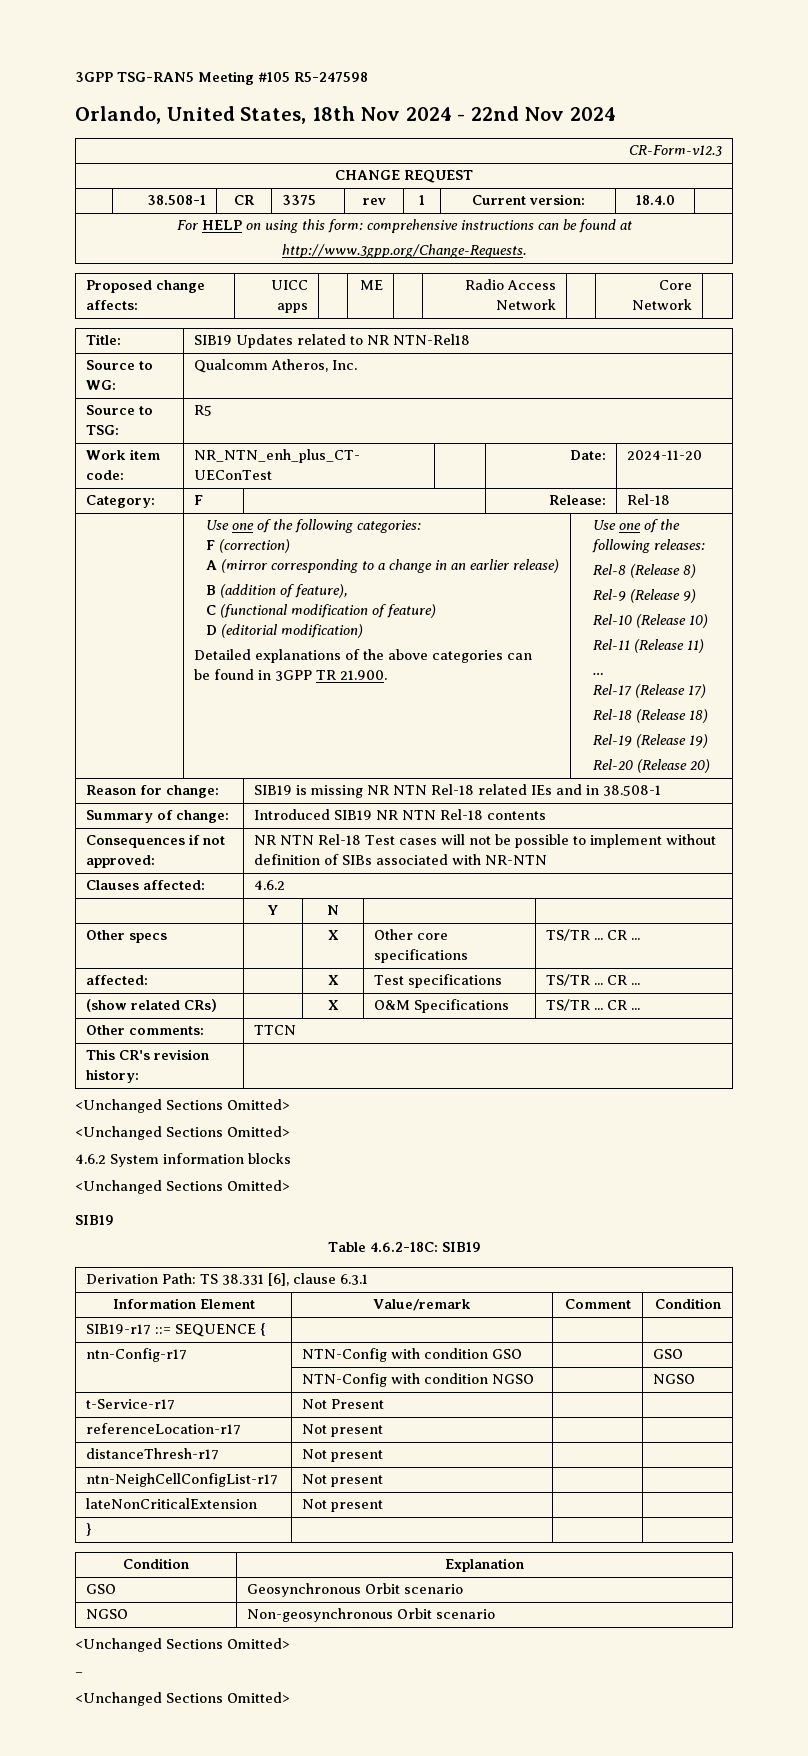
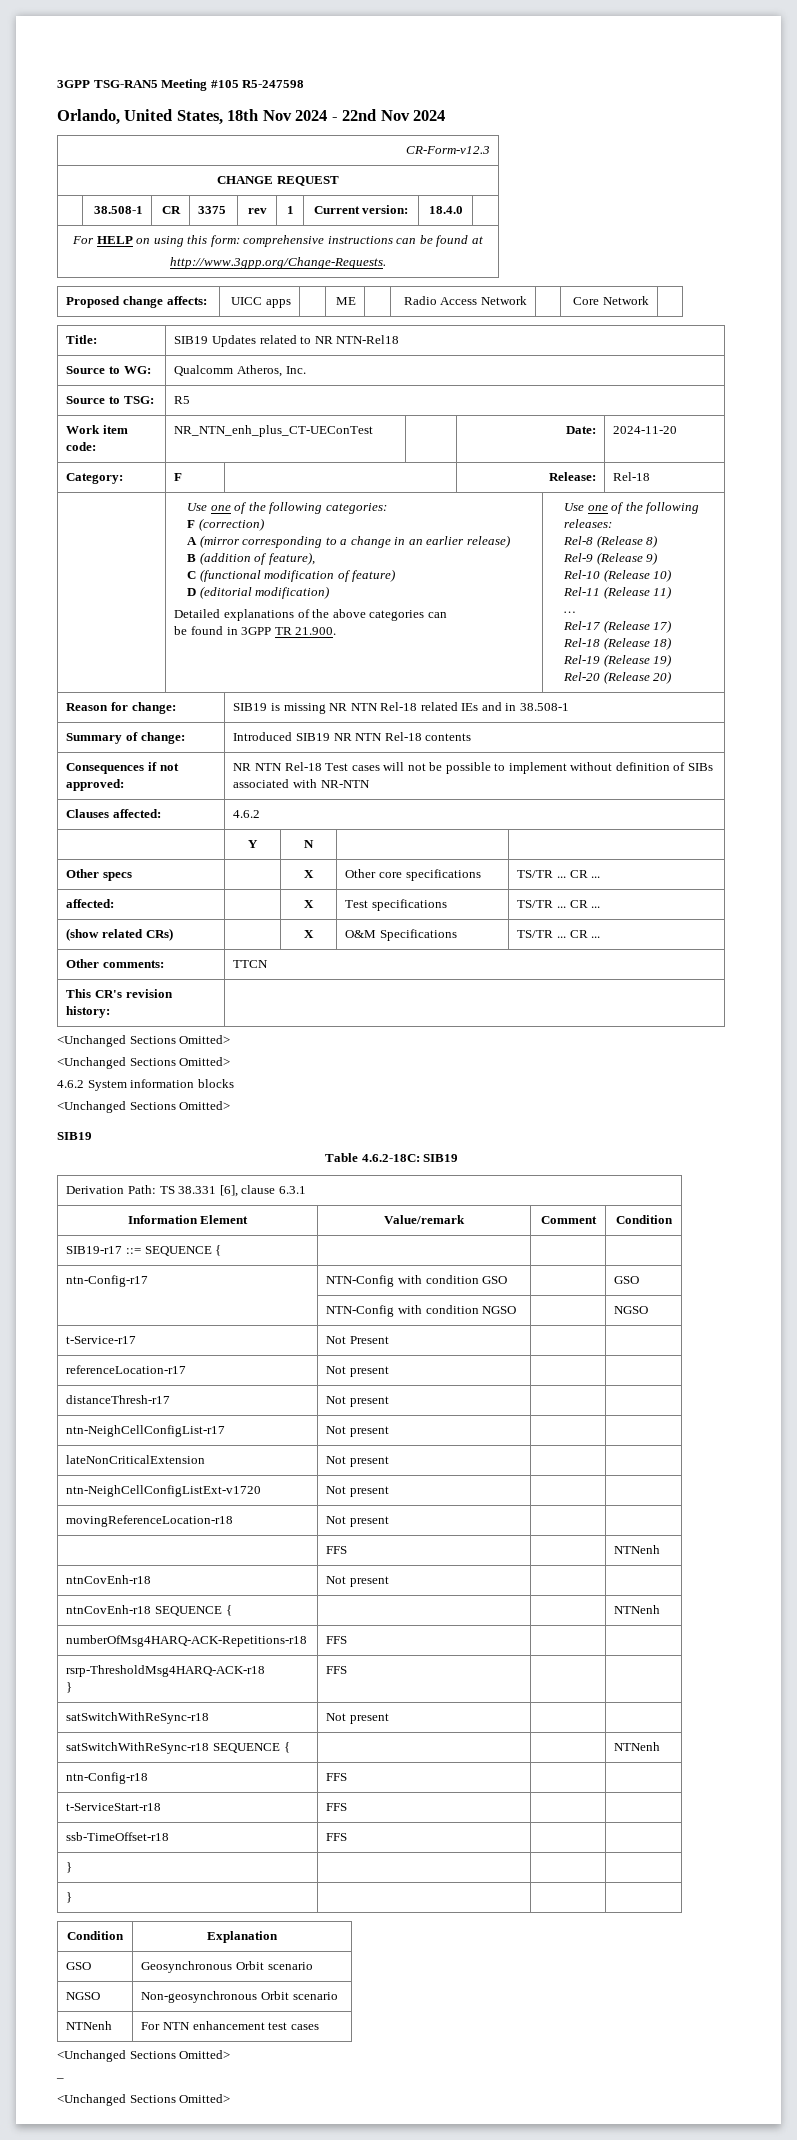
+ ntn-NeighCellConfigListExt-v1720 | Not present | |
+ movingReferenceLocation-r18 | Not present | |
+ | FFS | | NTNenh
+ ntnCovEnh-r18 | Not present | |
+ ntnCovEnh-r18 SEQUENCE { | | | NTNenh
+ numberOfMsg4HARQ-ACK-Repetitions-r18 | FFS | |
+ rsrp-ThresholdMsg4HARQ-ACK-r18
+ } | FFS | |
+ satSwitchWithReSync-r18 | Not present | |
+ satSwitchWithReSync-r18 SEQUENCE { | | | NTNenh
+ ntn-Config-r18 | FFS | |
+ t-ServiceStart-r18 | FFS | |
+ ssb-TimeOffset-r18 | FFS | |
+ } | | |
+ NTNenh | For NTN enhancement test cases

